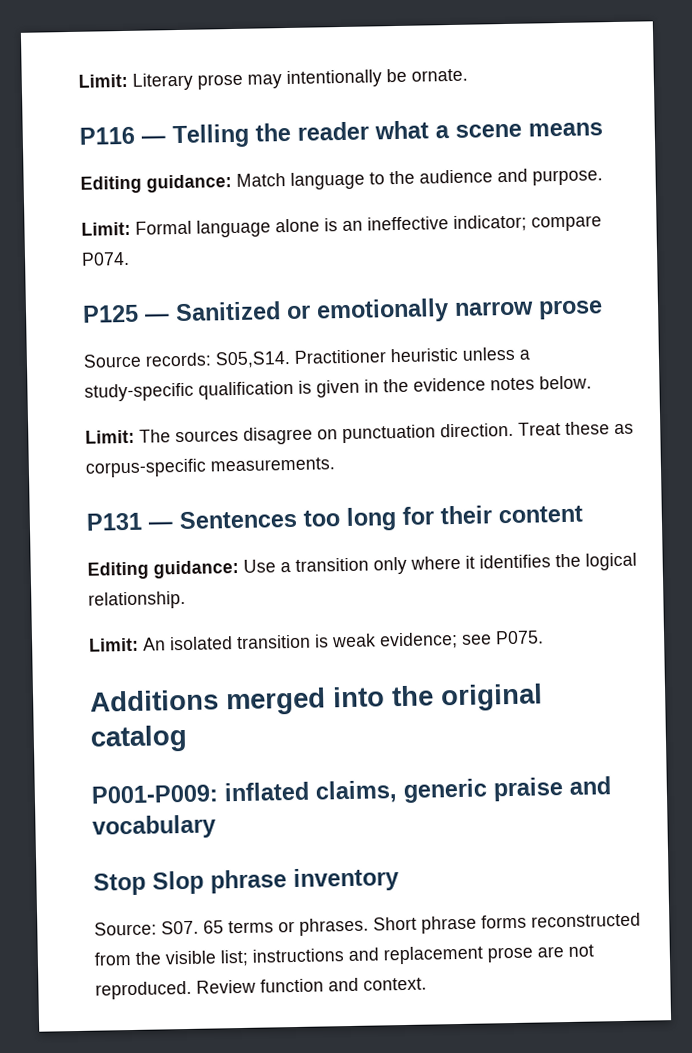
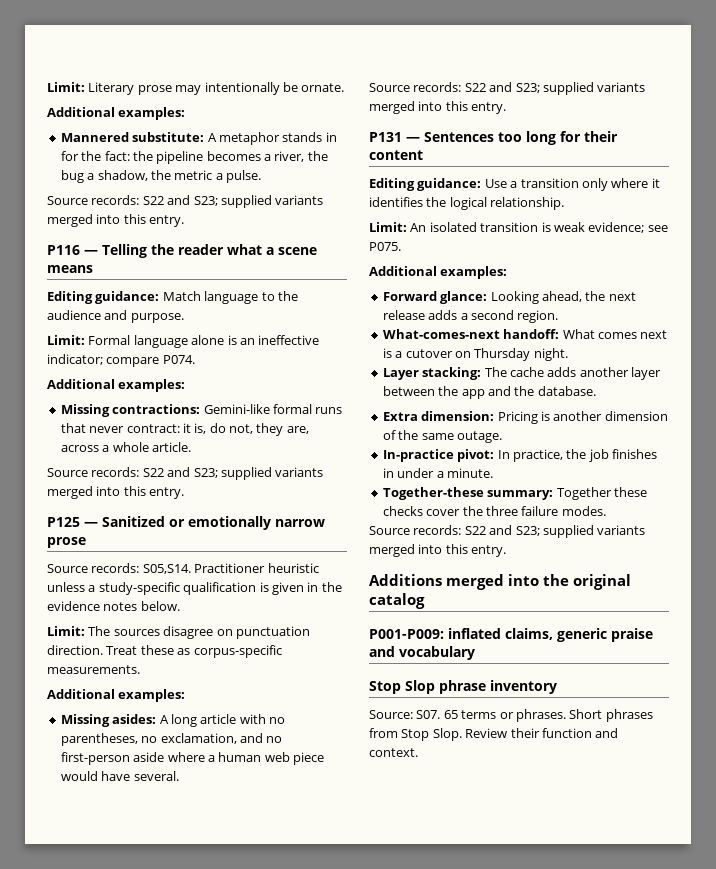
  Limit: Literary prose may intentionally be ornate.
+ Additional examples:
+ Mannered substitute: A metaphor stands in for the fact: the pipeline becomes a river, the bug a shadow, the metric a pulse.
+ Source records: S22 and S23; supplied variants merged into this entry.
  Limit: Formal language alone is an ineffective indicator; compare P074.
+ Additional examples:
+ Missing contractions: Gemini-like formal runs that never contract: it is, do not, they are, across a whole article.
+ Source records: S22 and S23; supplied variants merged into this entry.
  Treat these as corpus-specific measurements.
+ Additional examples:
+ Missing asides: A long article with no parentheses, no exclamation, and no first-person aside where a human web piece would have several.
+ Source records: S22 and S23; supplied variants merged into this entry.
  Limit: An isolated transition is weak evidence; see P075.
+ Additional examples:
+ Forward glance: Looking ahead, the next release adds a second region.
+ What-comes-next handoff: What comes next is a cutover on Thursday night.
+ Layer stacking: The cache adds another layer between the app and the database.
+ Extra dimension: Pricing is another dimension of the same outage.
+ In-practice pivot: In practice, the job finishes in under a minute.
+ Together-these summary: Together these checks cover the three failure modes.
+ Source records: S22 and S23; supplied variants merged into this entry.
- Short phrase forms reconstructed from the visible list; instructions and replacement prose are not reproduced. Review function and context.
+ Short phrases from Stop Slop. Review their function and context.

